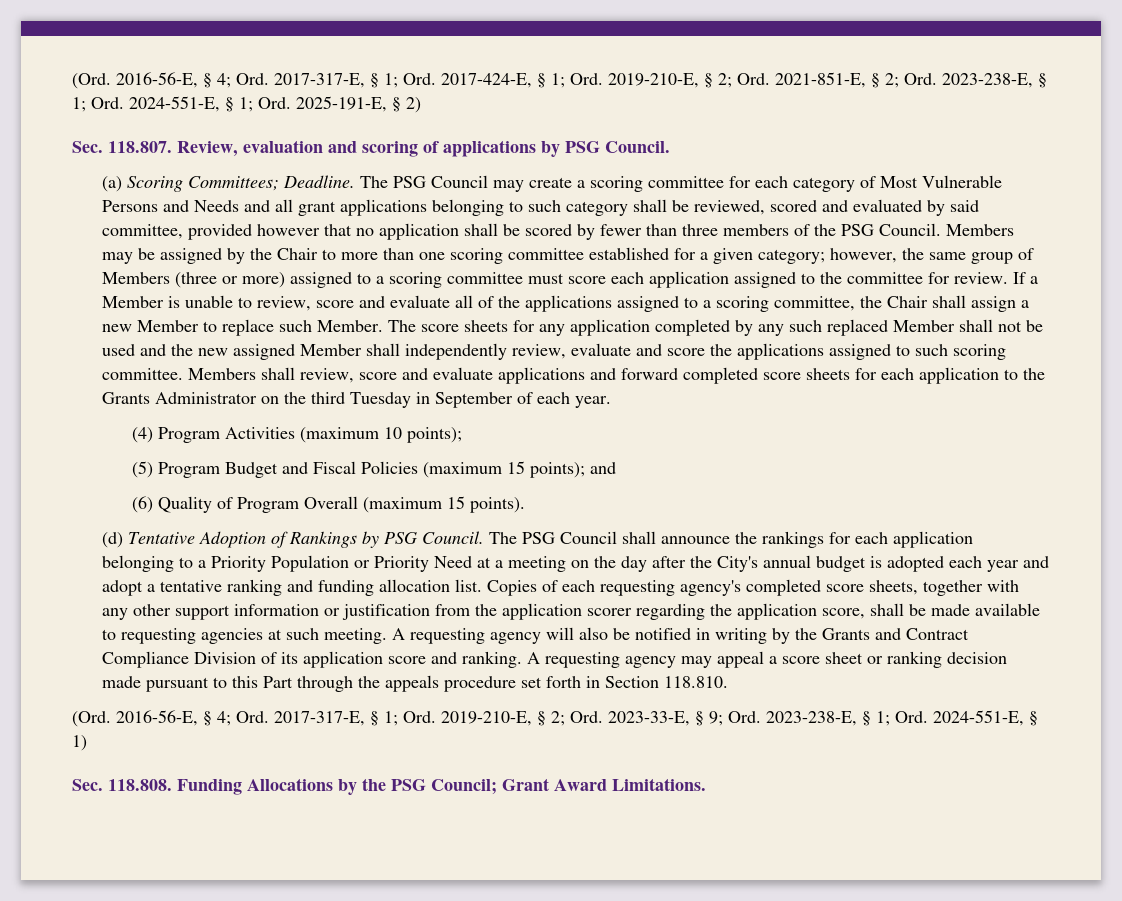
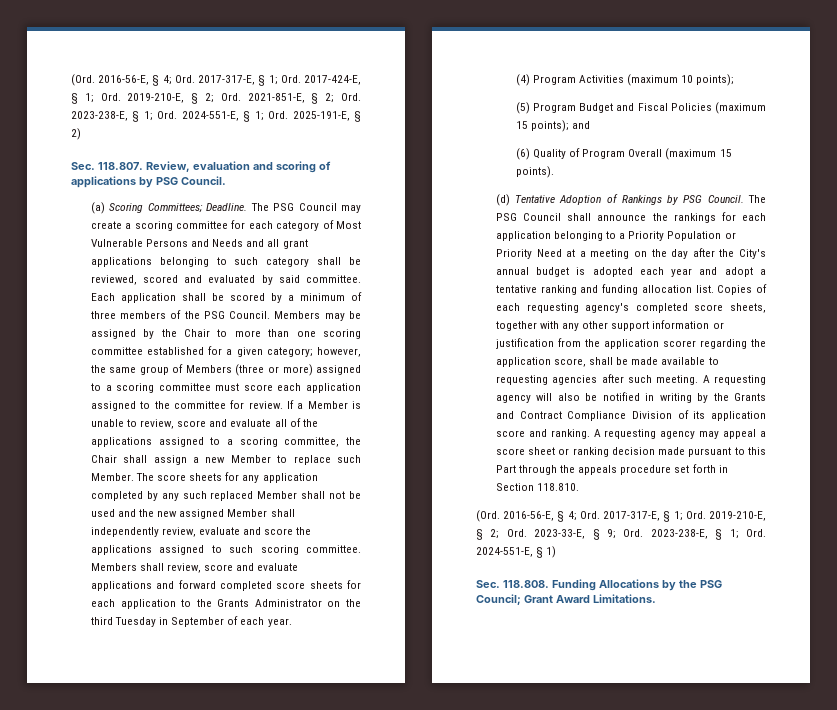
- The PSG Council may create a scoring committee for each category of Most Vulnerable Persons and Needs and all grant applications belonging to such category shall be reviewed, scored and evaluated by said committee, provided however that no application shall be scored by fewer than three members of the PSG Council.
+ The PSG Council may create a scoring committee for each category of Most Vulnerable Persons and Needs and all grant applications belonging to such category shall be reviewed, scored and evaluated by said committee. Each application shall be scored by a minimum of three members of the PSG Council.
- Copies of each requesting agency's completed score sheets, together with any other support information or justification from the application scorer regarding the application score, shall be made available to requesting agencies at such meeting.
+ Copies of each requesting agency's completed score sheets, together with any other support information or justification from the application scorer regarding the application score, shall be made available to requesting agencies after such meeting.

